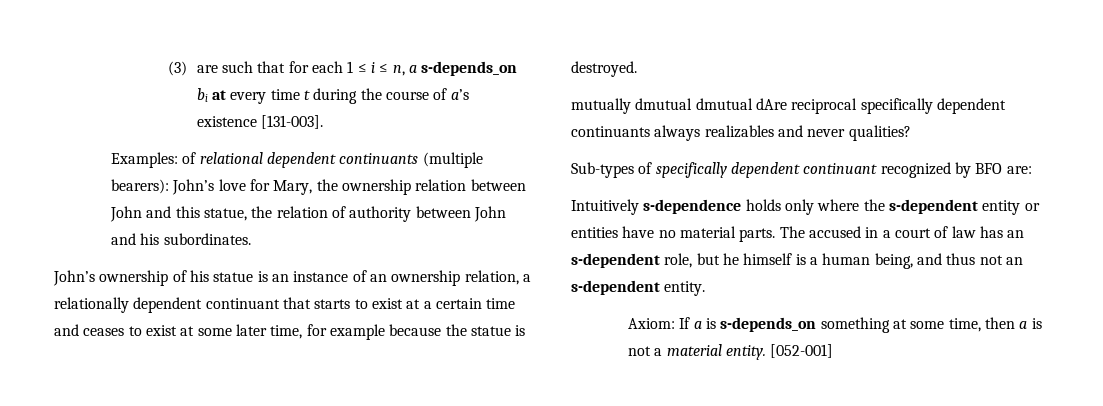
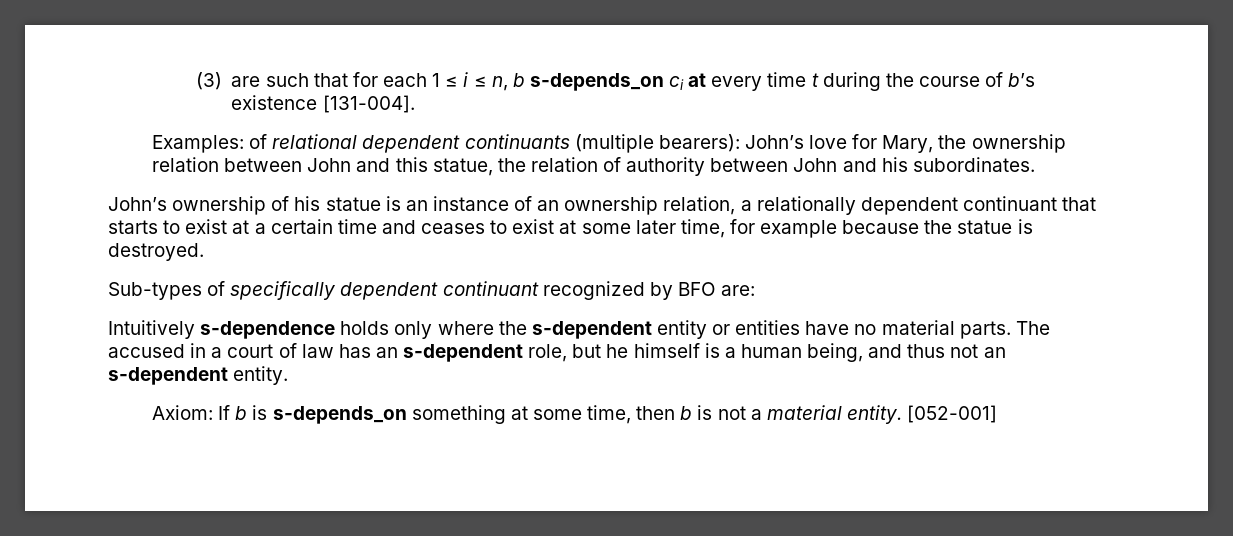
- (3) are such that for each 1 ≤ i ≤ n, a s-depends_on bi at every time t during the course of a’s existence [131-003].
+ (3) are such that for each 1 ≤ i ≤ n, b s-depends_on ci at every time t during the course of b’s existence [131-004].
- mutually dmutual dmutual dAre reciprocal specifically dependent continuants always realizables and never qualities?
- Axiom: If a is s-depends_on something at some time, then a is not a material entity.
+ Axiom: If b is s-depends_on something at some time, then b is not a material entity.

